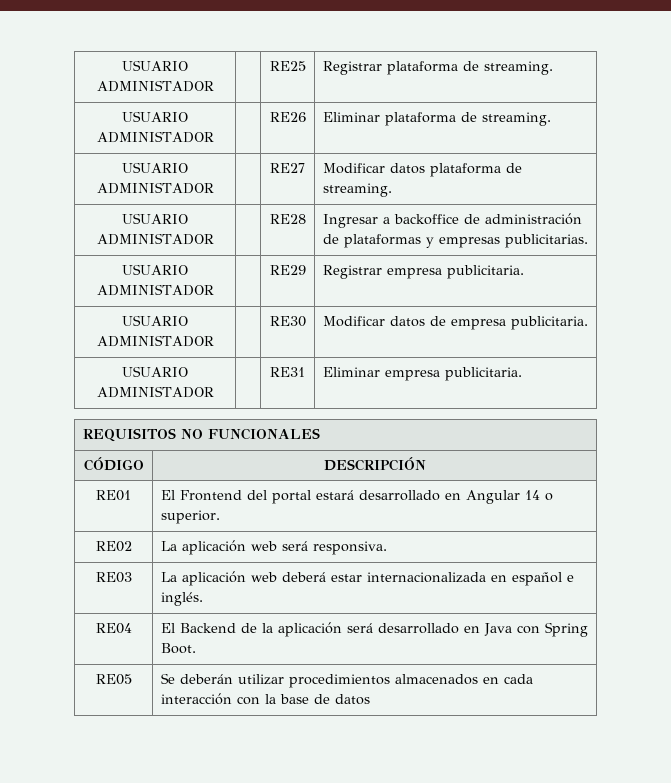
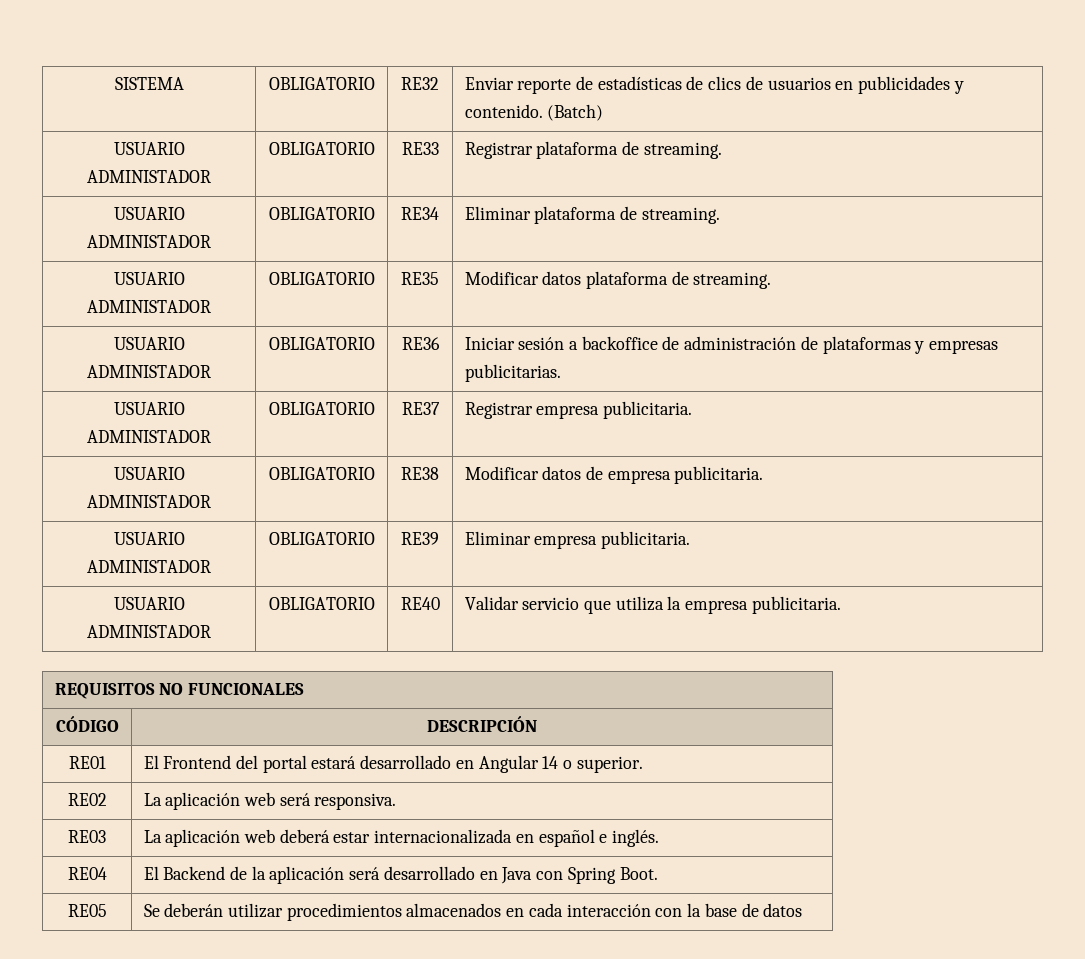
- USUARIO ADMINISTADOR | | RE25 | Registrar plataforma de streaming.
+ SISTEMA | OBLIGATORIO | RE32 | Enviar reporte de estadísticas de clics de usuarios en publicidades y contenido. (Batch)
+ USUARIO ADMINISTADOR | OBLIGATORIO | RE33 | Registrar plataforma de streaming.
- USUARIO ADMINISTADOR | | RE26 | Eliminar plataforma de streaming.
+ USUARIO ADMINISTADOR | OBLIGATORIO | RE34 | Eliminar plataforma de streaming.
- USUARIO ADMINISTADOR | | RE27 | Modificar datos plataforma de streaming.
+ USUARIO ADMINISTADOR | OBLIGATORIO | RE35 | Modificar datos plataforma de streaming.
- USUARIO ADMINISTADOR | | RE28 | Ingresar a backoffice de administración de plataformas y empresas publicitarias.
+ USUARIO ADMINISTADOR | OBLIGATORIO | RE36 | Iniciar sesión a backoffice de administración de plataformas y empresas publicitarias.
- USUARIO ADMINISTADOR | | RE29 | Registrar empresa publicitaria.
+ USUARIO ADMINISTADOR | OBLIGATORIO | RE37 | Registrar empresa publicitaria.
- USUARIO ADMINISTADOR | | RE30 | Modificar datos de empresa publicitaria.
+ USUARIO ADMINISTADOR | OBLIGATORIO | RE38 | Modificar datos de empresa publicitaria.
- USUARIO ADMINISTADOR | | RE31 | Eliminar empresa publicitaria.
+ USUARIO ADMINISTADOR | OBLIGATORIO | RE39 | Eliminar empresa publicitaria.
+ USUARIO ADMINISTADOR | OBLIGATORIO | RE40 | Validar servicio que utiliza la empresa publicitaria.

